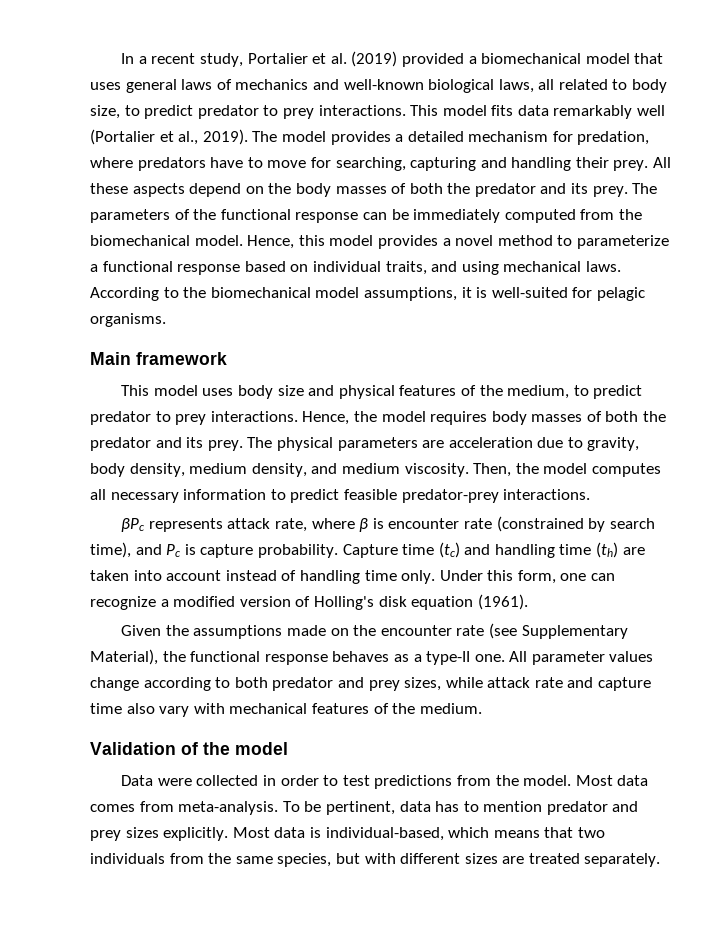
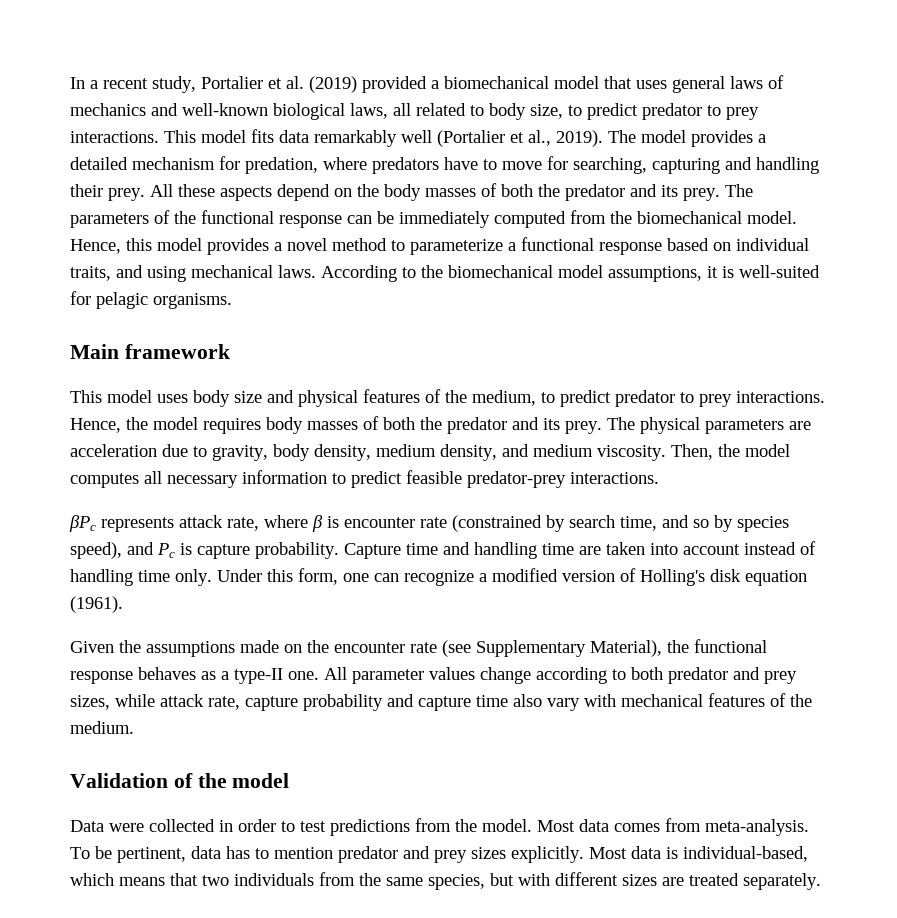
- βPc represents attack rate, where β is encounter rate (constrained by search time), and Pc is capture probability.
+ βPc represents attack rate, where β is encounter rate (constrained by search time, and so by species speed), and Pc is capture probability.
- Capture time (tc) and handling time (th) are taken into account instead of handling time only.
+ Capture time and handling time are taken into account instead of handling time only.
- All parameter values change according to both predator and prey sizes, while attack rate and capture time also vary with mechanical features of the medium.
+ All parameter values change according to both predator and prey sizes, while attack rate, capture probability and capture time also vary with mechanical features of the medium.

